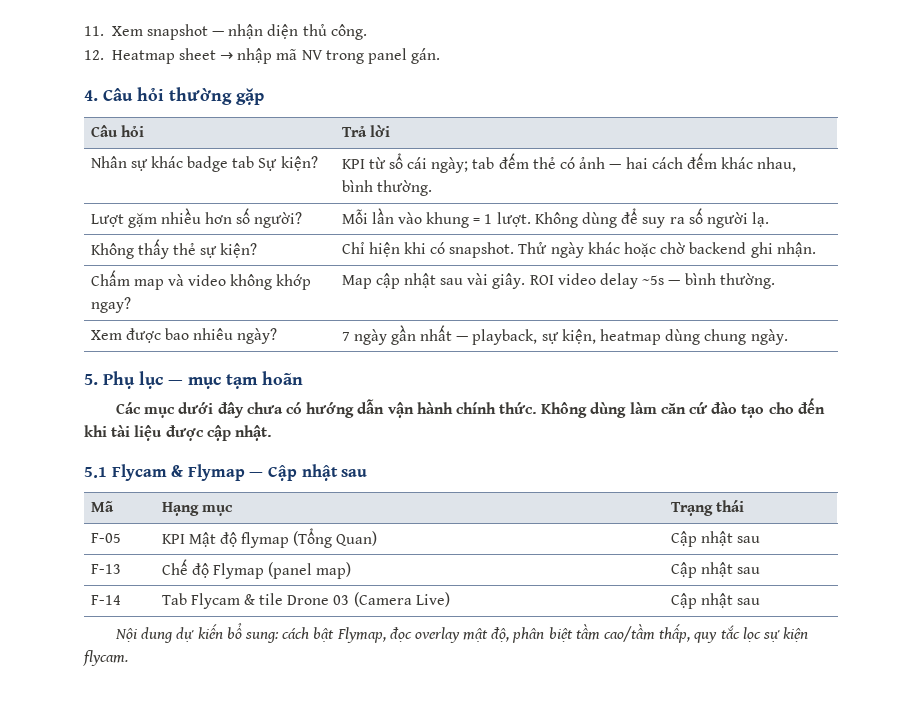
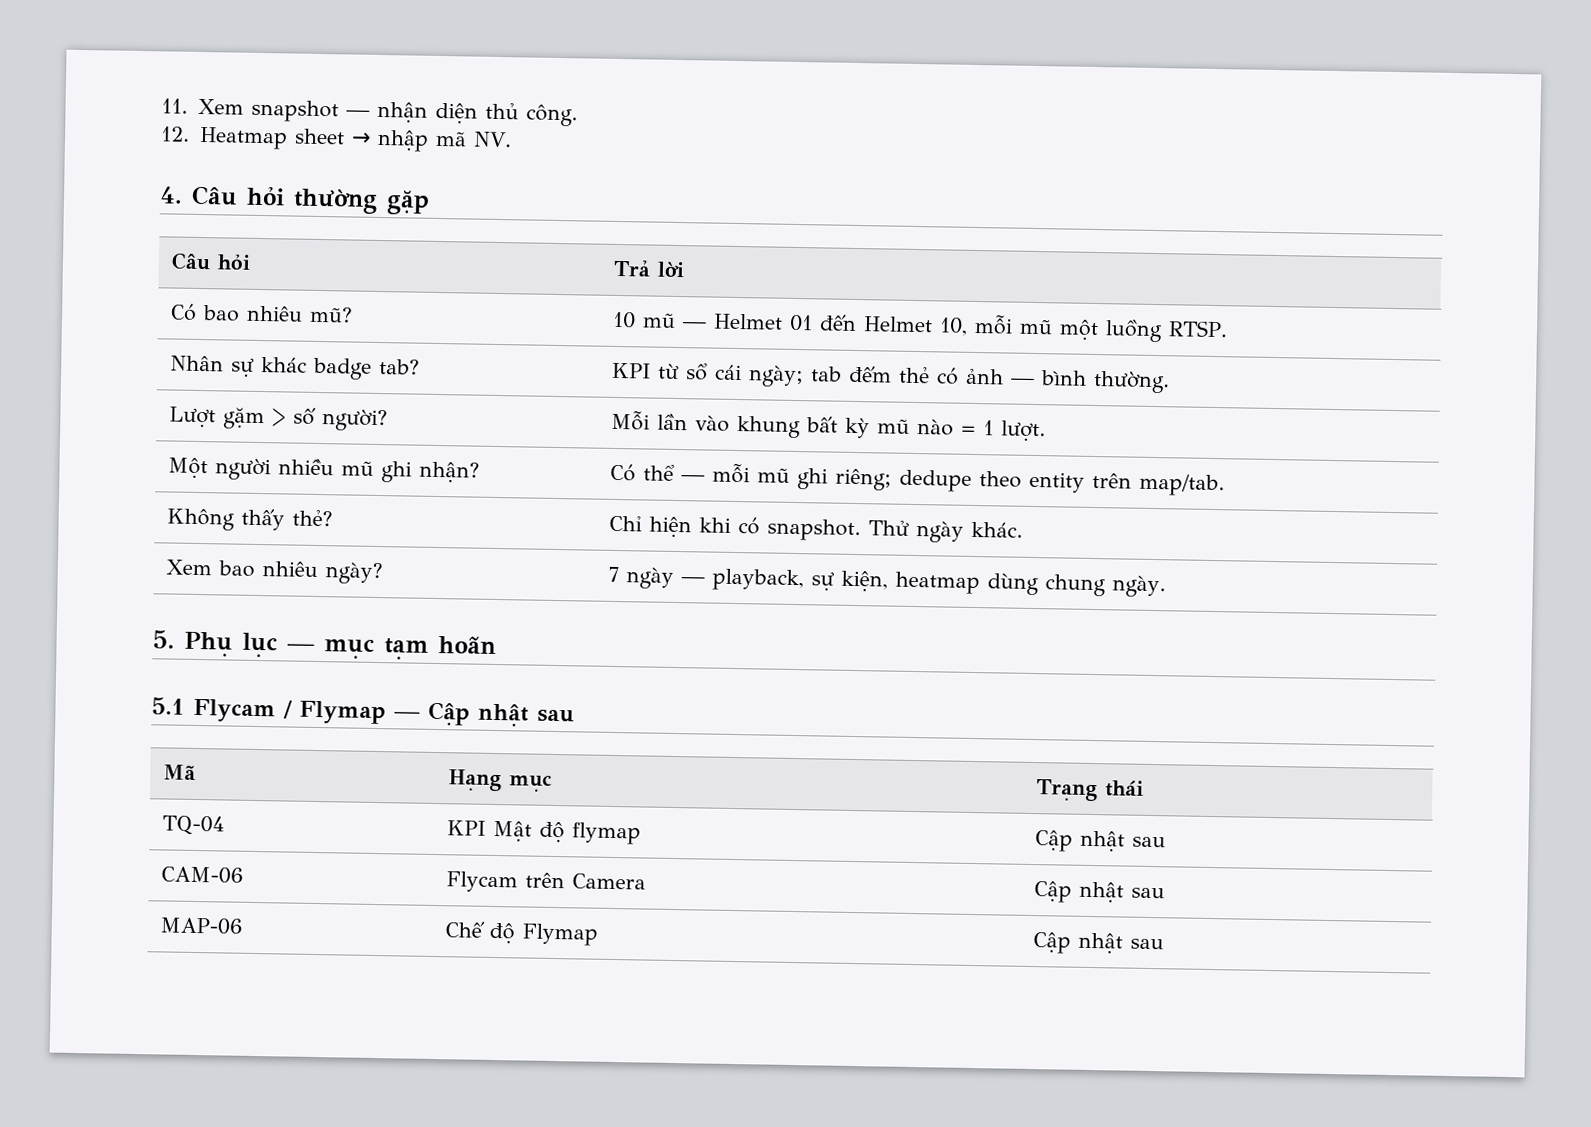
- 12. Heatmap sheet → nhập mã NV trong panel gán.
+ 12. Heatmap sheet → nhập mã NV.
+ Có bao nhiêu mũ? | 10 mũ — Helmet 01 đến Helmet 10, mỗi mũ một luồng RTSP.
- Nhân sự khác badge tab Sự kiện? | KPI từ sổ cái ngày; tab đếm thẻ có ảnh — hai cách đếm khác nhau, bình thường.
+ Nhân sự khác badge tab? | KPI từ sổ cái ngày; tab đếm thẻ có ảnh — bình thường.
- Lượt gặm nhiều hơn số người? | Mỗi lần vào khung = 1 lượt. Không dùng để suy ra số người lạ.
+ Lượt gặm > số người? | Mỗi lần vào khung bất kỳ mũ nào = 1 lượt.
+ Một người nhiều mũ ghi nhận? | Có thể — mỗi mũ ghi riêng; dedupe theo entity trên map/tab.
- Không thấy thẻ sự kiện? | Chỉ hiện khi có snapshot. Thử ngày khác hoặc chờ backend ghi nhận.
- Chấm map và video không khớp ngay? | Map cập nhật sau vài giây. ROI video delay ~5s — bình thường.
- Xem được bao nhiêu ngày? | 7 ngày gần nhất — playback, sự kiện, heatmap dùng chung ngày.
+ Không thấy thẻ? | Chỉ hiện khi có snapshot. Thử ngày khác.
+ Xem bao nhiêu ngày? | 7 ngày — playback, sự kiện, heatmap dùng chung ngày.
- Các mục dưới đây chưa có hướng dẫn vận hành chính thức. Không dùng làm căn cứ đào tạo cho đến khi tài liệu được cập nhật.
- 5.1 Flycam & Flymap — Cập nhật sau
+ 5.1 Flycam / Flymap — Cập nhật sau
- F-05 | KPI Mật độ flymap (Tổng Quan) | Cập nhật sau
- F-13 | Chế độ Flymap (panel map) | Cập nhật sau
- F-14 | Tab Flycam & tile Drone 03 (Camera Live) | Cập nhật sau
- Nội dung dự kiến bổ sung: cách bật Flymap, đọc overlay mật độ, phân biệt tầm cao/tầm thấp, quy tắc lọc sự kiện flycam.
+ TQ-04 | KPI Mật độ flymap | Cập nhật sau
+ CAM-06 | Flycam trên Camera | Cập nhật sau
+ MAP-06 | Chế độ Flymap | Cập nhật sau

